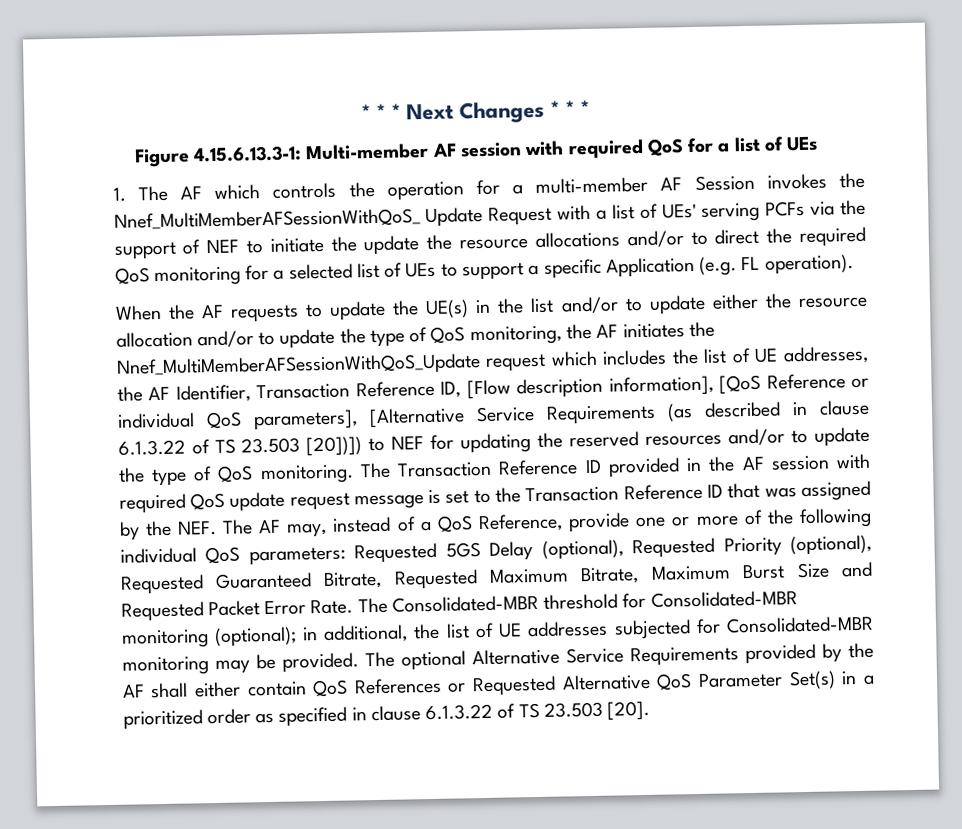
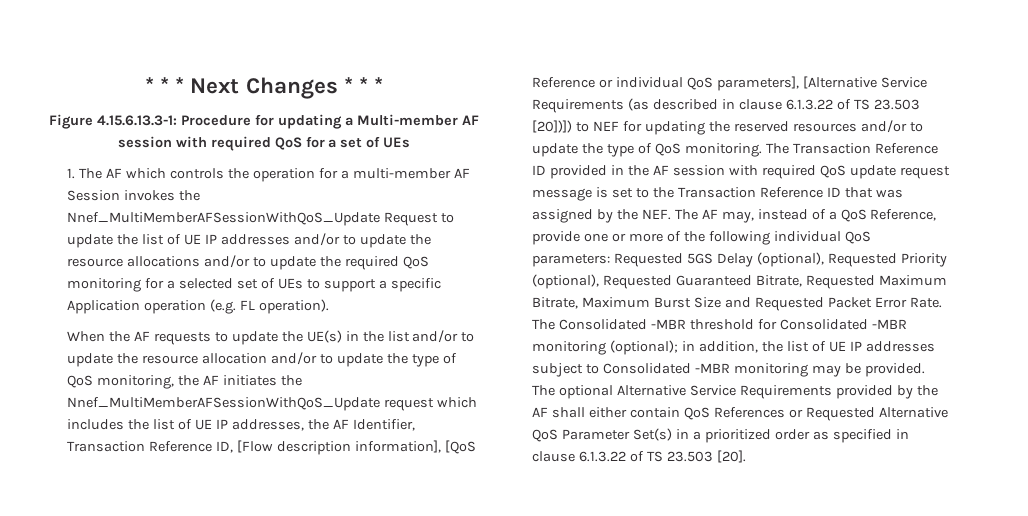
- Figure 4.15.6.13.3-1: Multi-member AF session with required QoS for a list of UEs
+ Figure 4.15.6.13.3-1: Procedure for updating a Multi-member AF session with required QoS for a set of UEs
- 1. The AF which controls the operation for a multi-member AF Session invokes the Nnef_MultiMemberAFSessionWithQoS_ Update Request with a list of UEs' serving PCFs via the support of NEF to initiate the update the resource allocations and/or to direct the required QoS monitoring for a selected list of UEs to support a specific Application (e.g. FL operation).
+ 1. The AF which controls the operation for a multi-member AF Session invokes the Nnef_MultiMemberAFSessionWithQoS_Update Request to update the list of UE IP addresses and/or to update the resource allocations and/or to update the required QoS monitoring for a selected set of UEs to support a specific Application operation (e.g. FL operation).
- When the AF requests to update the UE(s) in the list and/or to update either the resource allocation and/or to update the type of QoS monitoring, the AF initiates the Nnef_MultiMemberAFSessionWithQoS_Update request which includes the list of UE addresses, the AF Identifier, Transaction Reference ID, [Flow description information], [QoS Reference or individual QoS parameters], [Alternative Service Requirements (as described in clause 6.1.3.22 of TS 23.503 [20])]) to NEF for updating the reserved resources and/or to update the type of QoS monitoring.
+ When the AF requests to update the UE(s) in the list and/or to update the resource allocation and/or to update the type of QoS monitoring, the AF initiates the Nnef_MultiMemberAFSessionWithQoS_Update request which includes the list of UE IP addresses, the AF Identifier, Transaction Reference ID, [Flow description information], [QoS Reference or individual QoS parameters], [Alternative Service Requirements (as described in clause 6.1.3.22 of TS 23.503 [20])]) to NEF for updating the reserved resources and/or to update the type of QoS monitoring.
- The Consolidated-MBR threshold for Consolidated-MBR monitoring (optional); in additional, the list of UE addresses subjected for Consolidated-MBR monitoring may be provided.
+ The Consolidated -MBR threshold for Consolidated -MBR monitoring (optional); in addition, the list of UE IP addresses subject to Consolidated -MBR monitoring may be provided.

